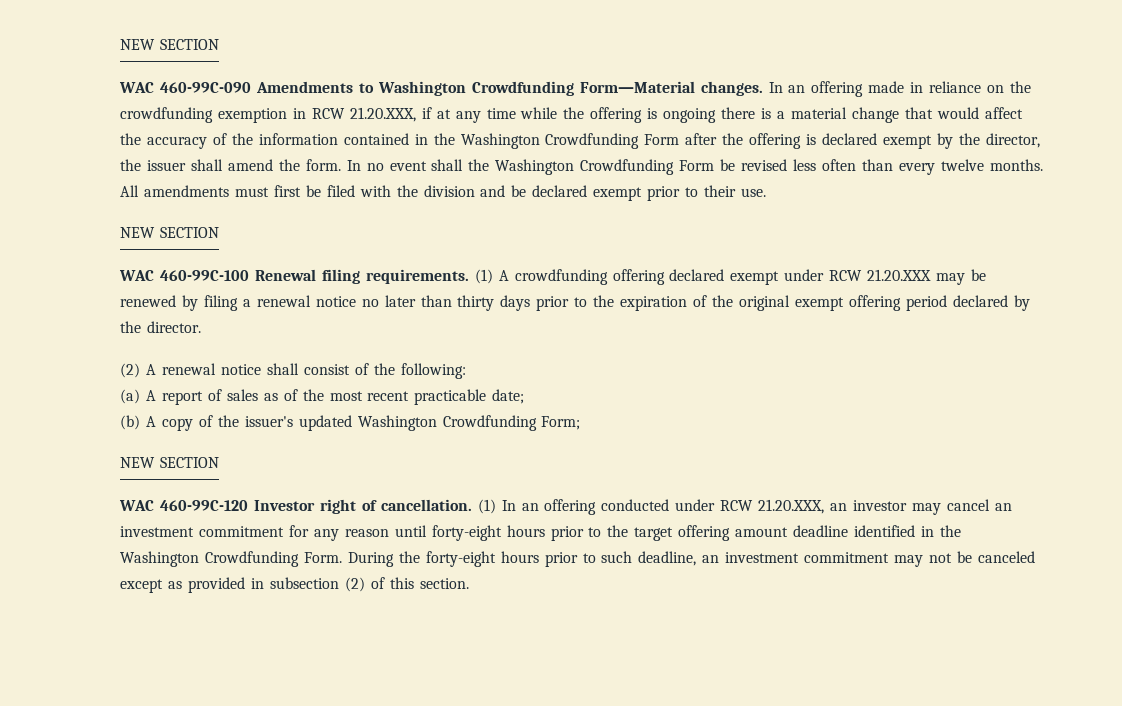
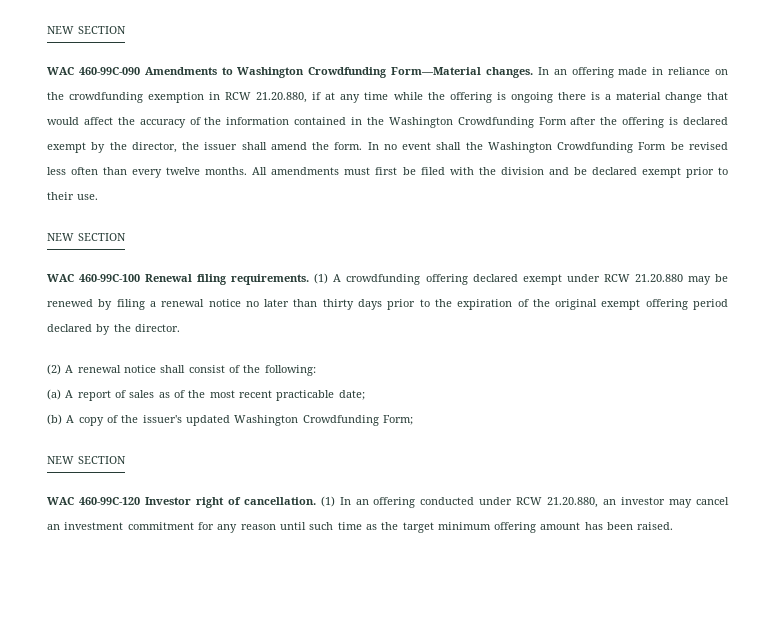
- In an offering made in reliance on the crowdfunding exemption in RCW 21.20.XXX, if at any time while the offering is ongoing there is a material change that would affect the accuracy of the information contained in the Washington Crowdfunding Form after the offering is declared exempt by the director, the issuer shall amend the form.
+ In an offering made in reliance on the crowdfunding exemption in RCW 21.20.880, if at any time while the offering is ongoing there is a material change that would affect the accuracy of the information contained in the Washington Crowdfunding Form after the offering is declared exempt by the director, the issuer shall amend the form.
- (1) A crowdfunding offering declared exempt under RCW 21.20.XXX may be renewed by filing a renewal notice no later than thirty days prior to the expiration of the original exempt offering period declared by the director.
+ (1) A crowdfunding offering declared exempt under RCW 21.20.880 may be renewed by filing a renewal notice no later than thirty days prior to the expiration of the original exempt offering period declared by the director.
- (1) In an offering conducted under RCW 21.20.XXX, an investor may cancel an investment commitment for any reason until forty-eight hours prior to the target offering amount deadline identified in the Washington Crowdfunding Form. During the forty-eight hours prior to such deadline, an investment commitment may not be canceled except as provided in subsection (2) of this section.
+ (1) In an offering conducted under RCW 21.20.880, an investor may cancel an investment commitment for any reason until such time as the target minimum offering amount has been raised.

